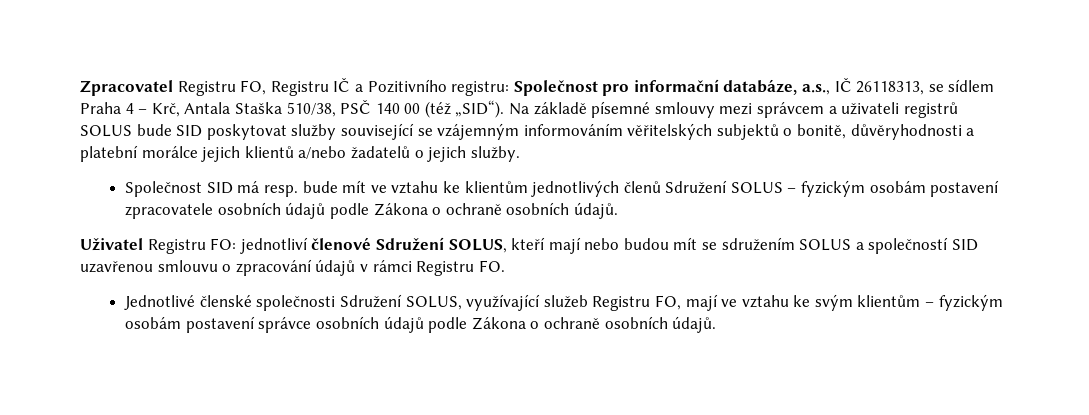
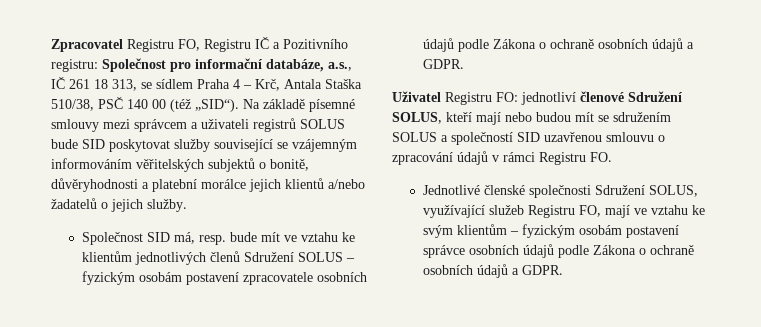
- Zpracovatel Registru FO, Registru IČ a Pozitivního registru: Společnost pro informační databáze, a.s., IČ 26118313, se sídlem Praha 4 – Krč, Antala Staška 510/38, PSČ 140 00 (též „SID“).
+ Zpracovatel Registru FO, Registru IČ a Pozitivního registru: Společnost pro informační databáze, a.s., IČ 261 18 313, se sídlem Praha 4 – Krč, Antala Staška 510/38, PSČ 140 00 (též „SID“).
- Společnost SID má resp. bude mít ve vztahu ke klientům jednotlivých členů Sdružení SOLUS – fyzickým osobám postavení zpracovatele osobních údajů podle Zákona o ochraně osobních údajů.
+ Společnost SID má, resp. bude mít ve vztahu ke klientům jednotlivých členů Sdružení SOLUS – fyzickým osobám postavení zpracovatele osobních údajů podle Zákona o ochraně osobních údajů a GDPR.
- Jednotlivé členské společnosti Sdružení SOLUS, využívající služeb Registru FO, mají ve vztahu ke svým klientům – fyzickým osobám postavení správce osobních údajů podle Zákona o ochraně osobních údajů.
+ Jednotlivé členské společnosti Sdružení SOLUS, využívající služeb Registru FO, mají ve vztahu ke svým klientům – fyzickým osobám postavení správce osobních údajů podle Zákona o ochraně osobních údajů a GDPR.

